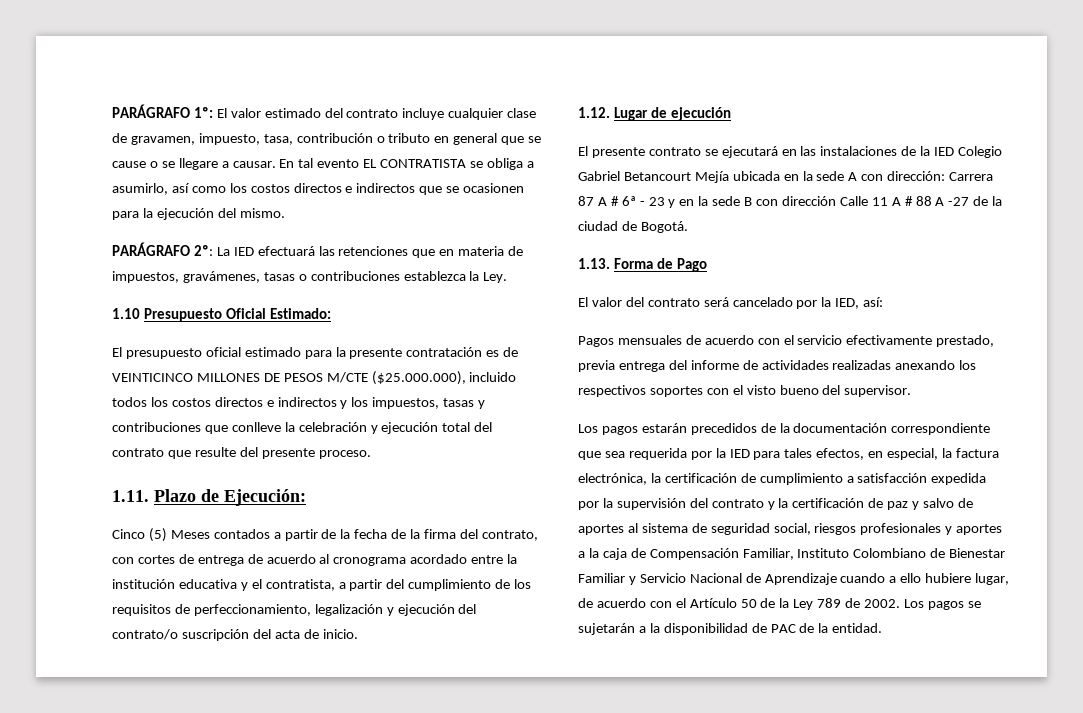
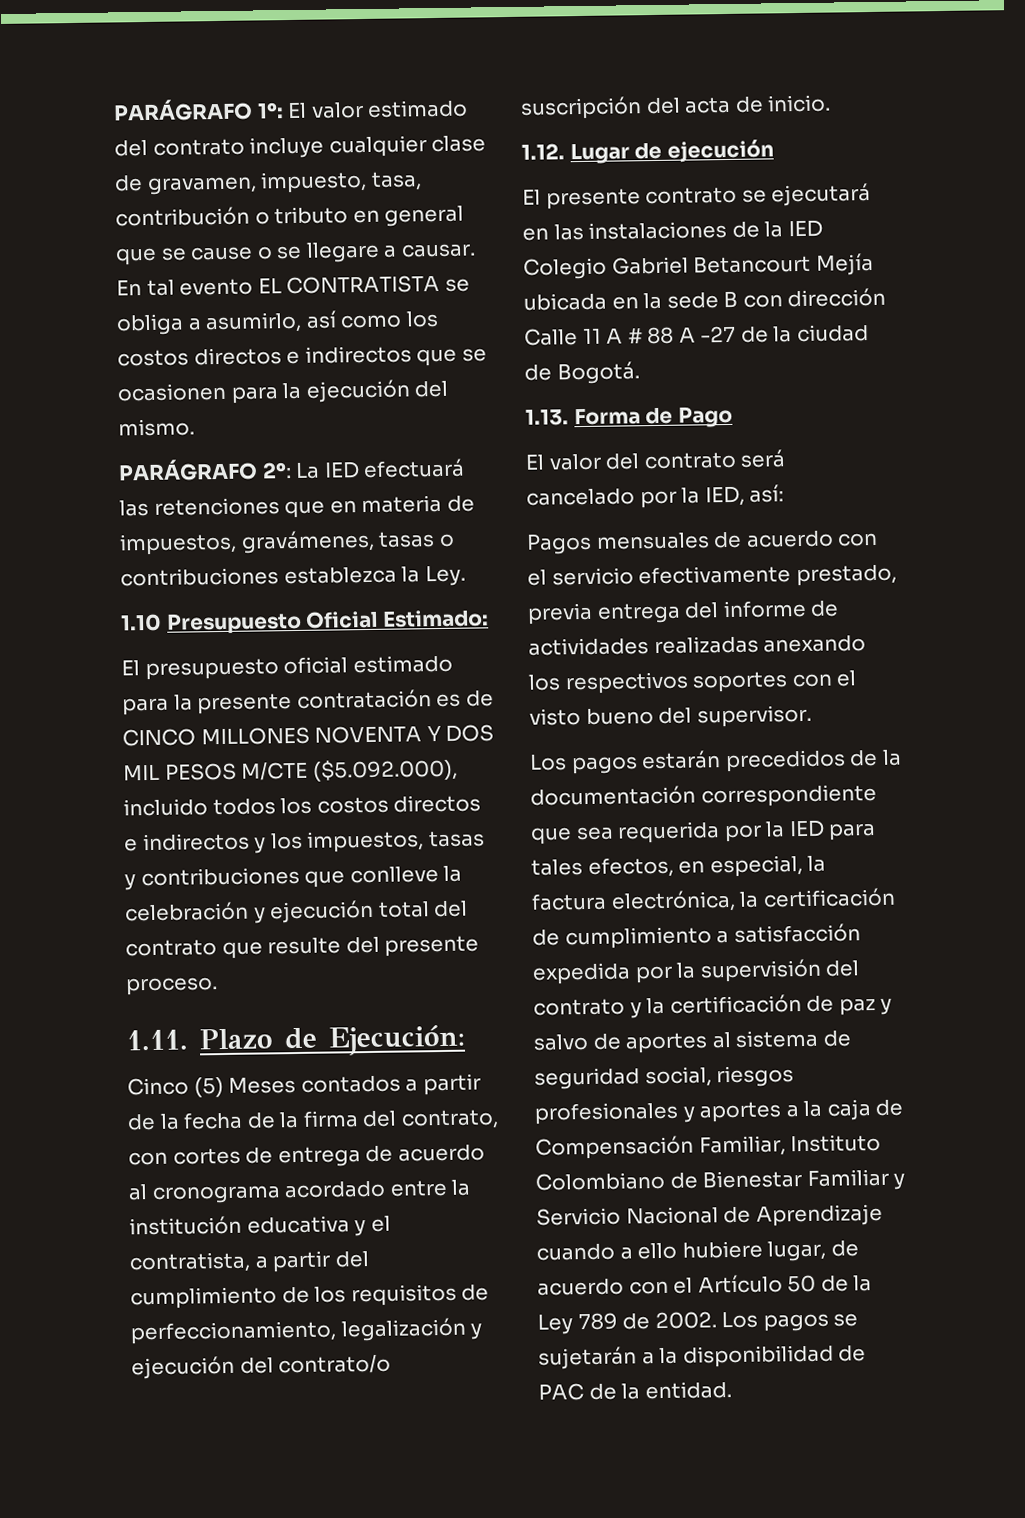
- El presupuesto oficial estimado para la presente contratación es de VEINTICINCO MILLONES DE PESOS M/CTE ($25.000.000), incluido todos los costos directos e indirectos y los impuestos, tasas y contribuciones que conlleve la celebración y ejecución total del contrato que resulte del presente proceso.
+ El presupuesto oficial estimado para la presente contratación es de CINCO MILLONES NOVENTA Y DOS MIL PESOS M/CTE ($5.092.000), incluido todos los costos directos e indirectos y los impuestos, tasas y contribuciones que conlleve la celebración y ejecución total del contrato que resulte del presente proceso.
- El presente contrato se ejecutará en las instalaciones de la IED Colegio Gabriel Betancourt Mejía ubicada en la sede A con dirección: Carrera 87 A # 6ª - 23 y en la sede B con dirección Calle 11 A # 88 A -27 de la ciudad de Bogotá.
+ El presente contrato se ejecutará en las instalaciones de la IED Colegio Gabriel Betancourt Mejía ubicada en la sede B con dirección Calle 11 A # 88 A -27 de la ciudad de Bogotá.

